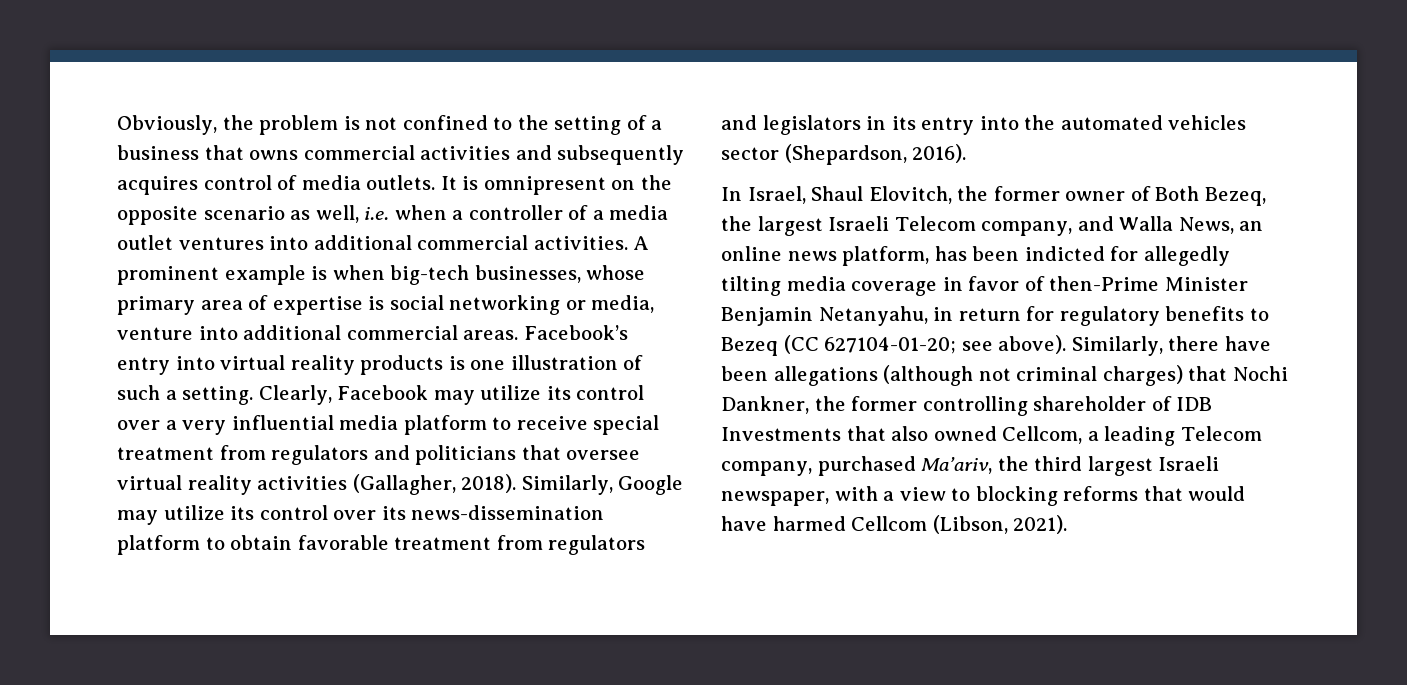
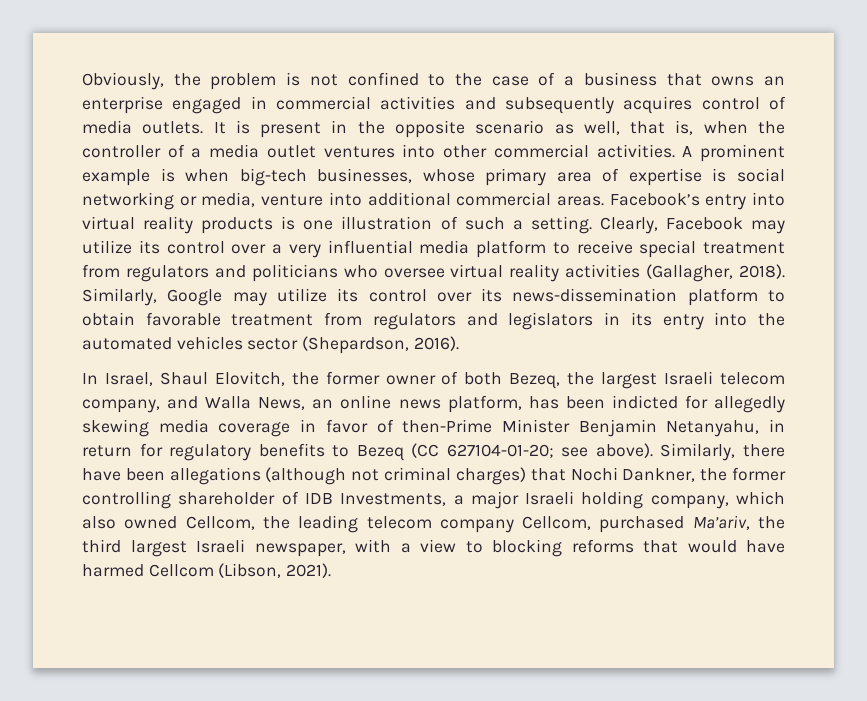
- Obviously, the problem is not confined to the setting of a business that owns commercial activities and subsequently acquires control of media outlets.
+ Obviously, the problem is not confined to the case of a business that owns an enterprise engaged in commercial activities and subsequently acquires control of media outlets.
- It is omnipresent on the opposite scenario as well, i.e. when a controller of a media outlet ventures into additional commercial activities.
+ It is present in the opposite scenario as well, that is, when the controller of a media outlet ventures into other commercial activities.
- Clearly, Facebook may utilize its control over a very influential media platform to receive special treatment from regulators and politicians that oversee virtual reality activities (Gallagher, 2018).
+ Clearly, Facebook may utilize its control over a very influential media platform to receive special treatment from regulators and politicians who oversee virtual reality activities (Gallagher, 2018).
- In Israel, Shaul Elovitch, the former owner of Both Bezeq, the largest Israeli Telecom company, and Walla News, an online news platform, has been indicted for allegedly tilting media coverage in favor of then-Prime Minister Benjamin Netanyahu, in return for regulatory benefits to Bezeq (CC 627104-01-20; see above).
+ In Israel, Shaul Elovitch, the former owner of both Bezeq, the largest Israeli telecom company, and Walla News, an online news platform, has been indicted for allegedly skewing media coverage in favor of then-Prime Minister Benjamin Netanyahu, in return for regulatory benefits to Bezeq (CC 627104-01-20; see above).
- Similarly, there have been allegations (although not criminal charges) that Nochi Dankner, the former controlling shareholder of IDB Investments that also owned Cellcom, a leading Telecom company, purchased Ma’ariv, the third largest Israeli newspaper, with a view to blocking reforms that would have harmed Cellcom (Libson, 2021).
+ Similarly, there have been allegations (although not criminal charges) that Nochi Dankner, the former controlling shareholder of IDB Investments, a major Israeli holding company, which also owned Cellcom, the leading telecom company Cellcom, purchased Ma’ariv, the third largest Israeli newspaper, with a view to blocking reforms that would have harmed Cellcom (Libson, 2021).

